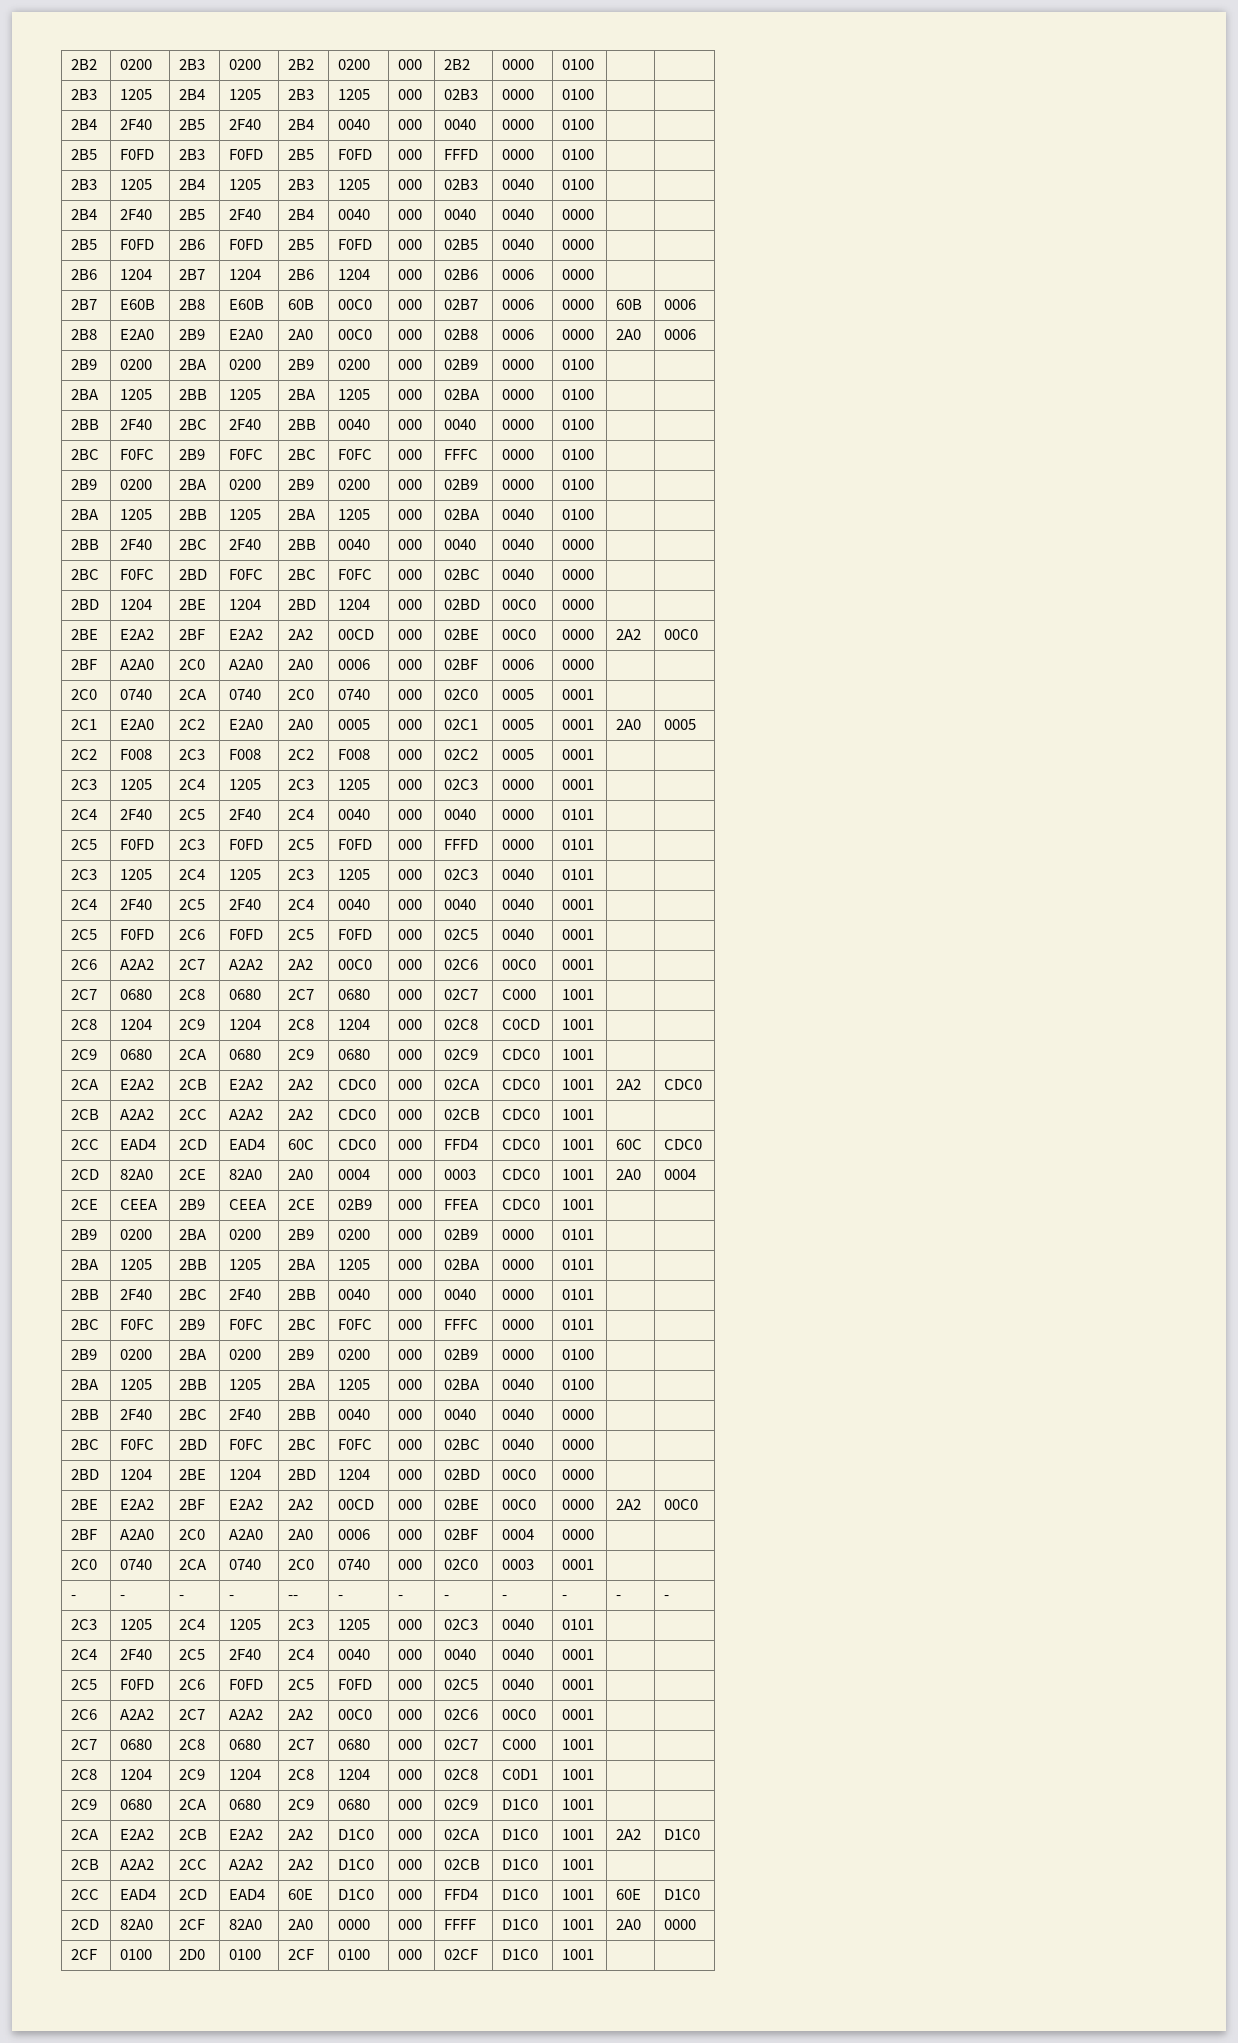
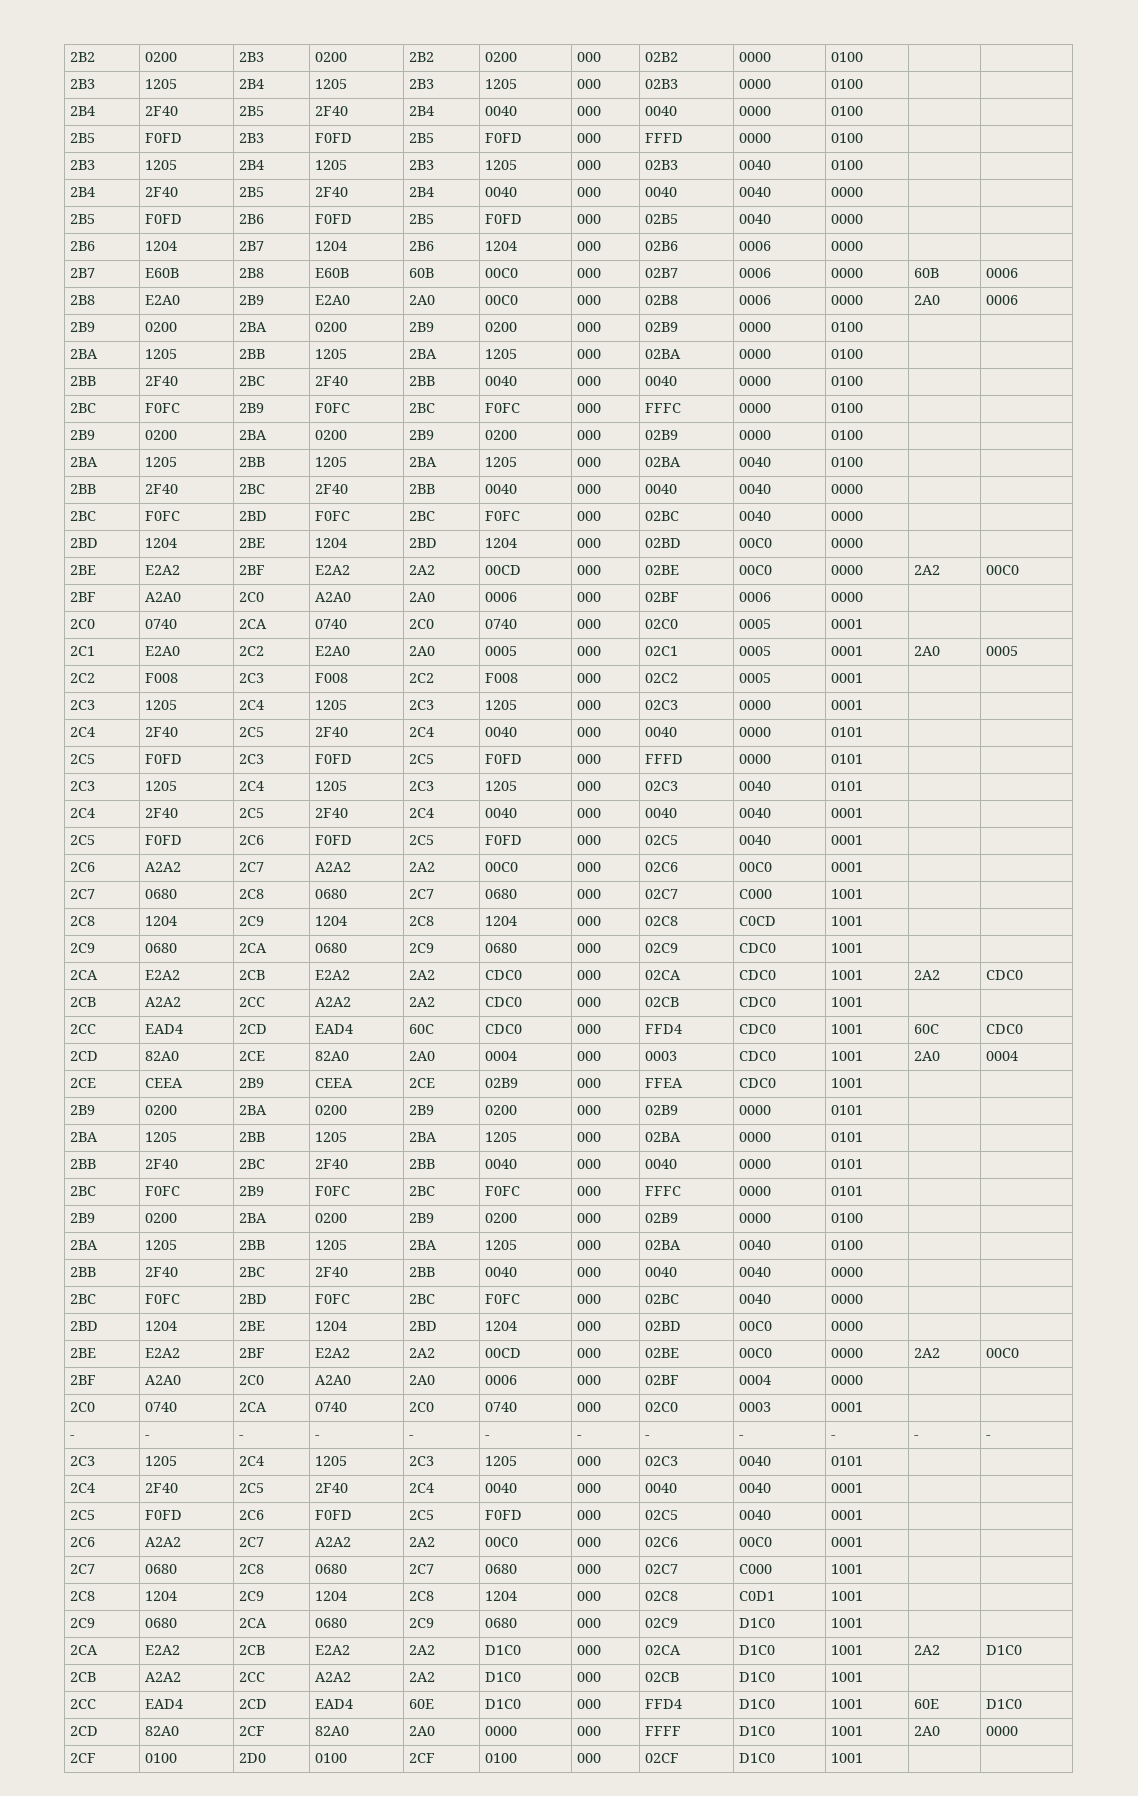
- 2B2 | 0200 | 2B3 | 0200 | 2B2 | 0200 | 000 | 2B2 | 0000 | 0100 | |
+ 2B2 | 0200 | 2B3 | 0200 | 2B2 | 0200 | 000 | 02B2 | 0000 | 0100 | |
- - | - | - | - | -- | - | - | - | - | - | - | -
+ - | - | - | - | - | - | - | - | - | - | - | -

